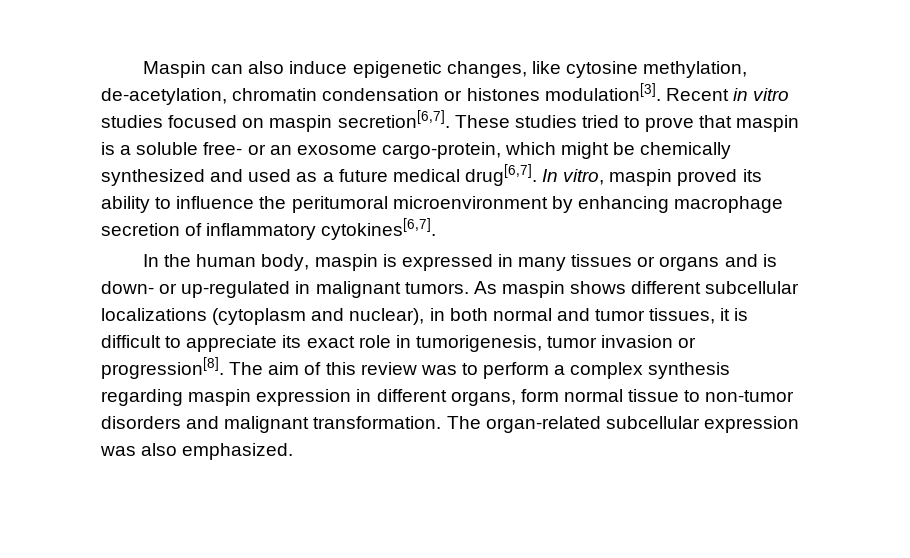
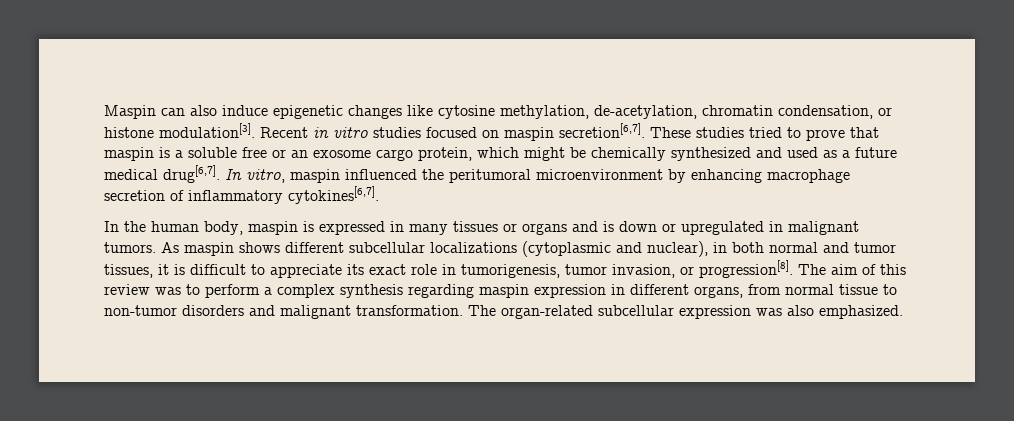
- Maspin can also induce epigenetic changes, like cytosine methylation, de-acetylation, chromatin condensation or histones modulation[3].
+ Maspin can also induce epigenetic changes like cytosine methylation, de-acetylation, chromatin condensation, or histone modulation[3].
- These studies tried to prove that maspin is a soluble free- or an exosome cargo-protein, which might be chemically synthesized and used as a future medical drug[6,7].
+ These studies tried to prove that maspin is a soluble free or an exosome cargo protein, which might be chemically synthesized and used as a future medical drug[6,7].
- In vitro, maspin proved its ability to influence the peritumoral microenvironment by enhancing macrophage secretion of inflammatory cytokines[6,7].
+ In vitro, maspin influenced the peritumoral microenvironment by enhancing macrophage secretion of inflammatory cytokines[6,7].
- In the human body, maspin is expressed in many tissues or organs and is down- or up-regulated in malignant tumors.
+ In the human body, maspin is expressed in many tissues or organs and is down or upregulated in malignant tumors.
- As maspin shows different subcellular localizations (cytoplasm and nuclear), in both normal and tumor tissues, it is difficult to appreciate its exact role in tumorigenesis, tumor invasion or progression[8].
+ As maspin shows different subcellular localizations (cytoplasmic and nuclear), in both normal and tumor tissues, it is difficult to appreciate its exact role in tumorigenesis, tumor invasion, or progression[8].
- The aim of this review was to perform a complex synthesis regarding maspin expression in different organs, form normal tissue to non-tumor disorders and malignant transformation.
+ The aim of this review was to perform a complex synthesis regarding maspin expression in different organs, from normal tissue to non-tumor disorders and malignant transformation.

